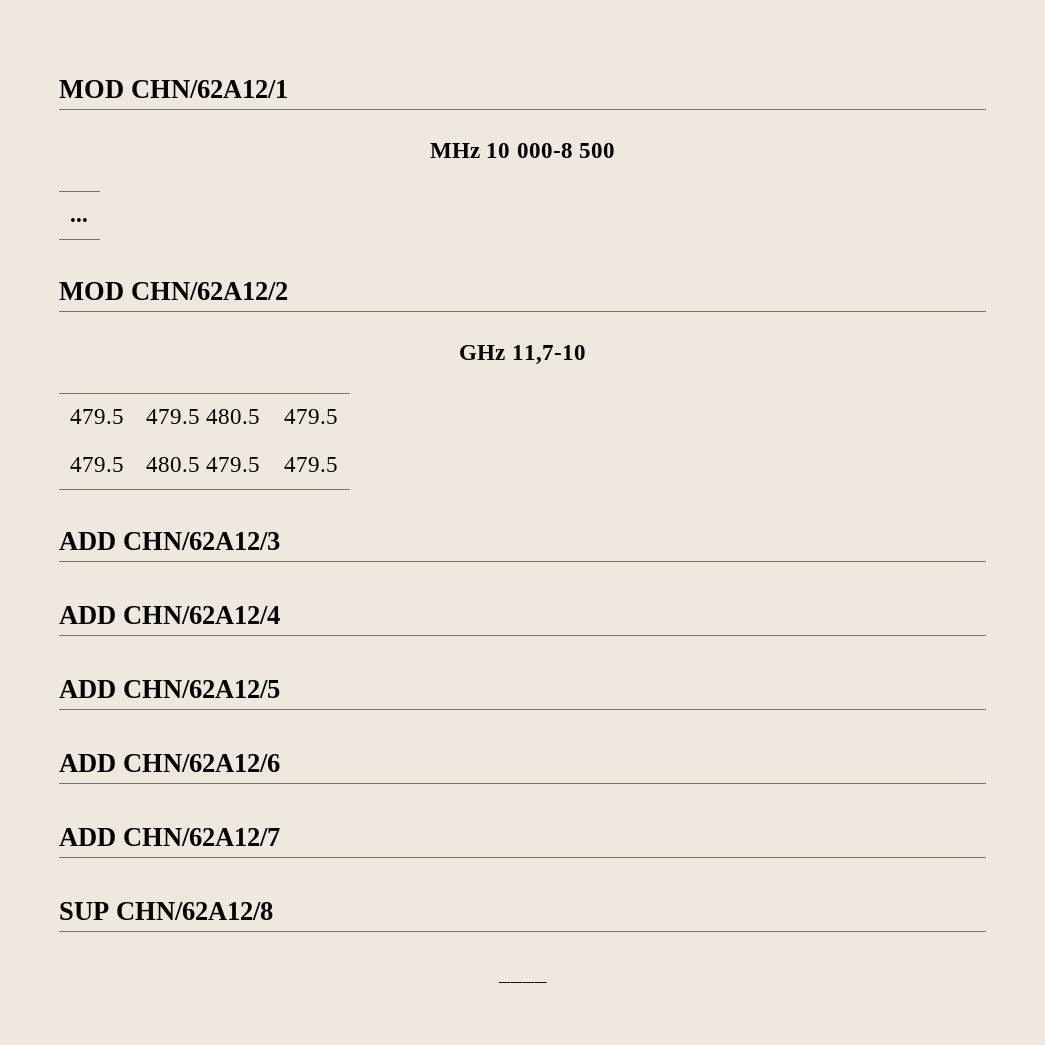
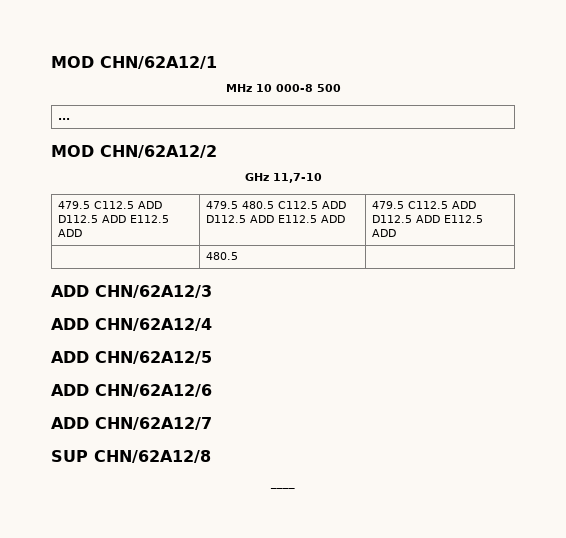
- 479.5 | 479.5 480.5 | 479.5
- 479.5 | 480.5 479.5 | 479.5
+ 479.5 C112.5 ADD D112.5 ADD E112.5 ADD | 479.5 480.5 C112.5 ADD D112.5 ADD E112.5 ADD | 479.5 C112.5 ADD D112.5 ADD E112.5 ADD
+ | 480.5 |

